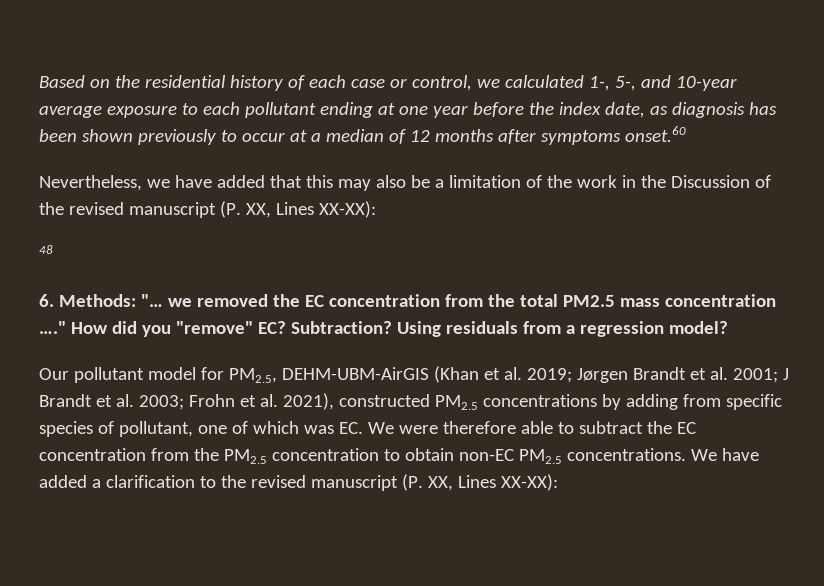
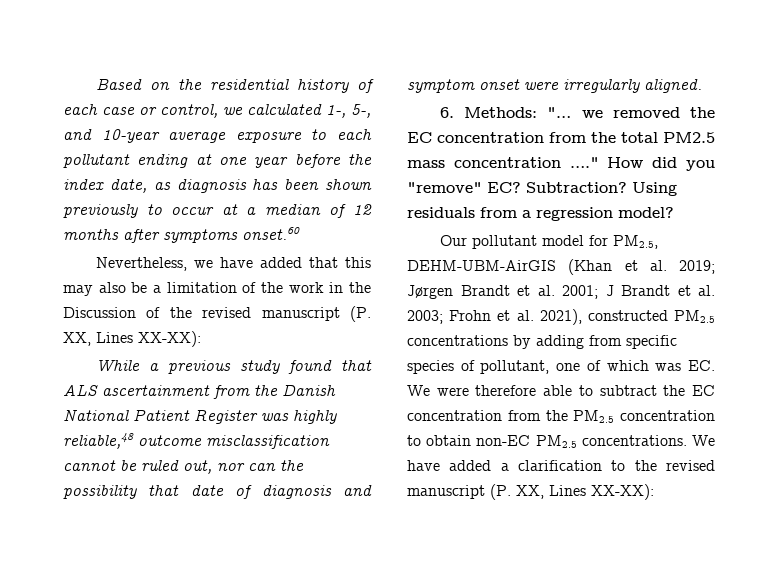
- 48
+ While a previous study found that ALS ascertainment from the Danish National Patient Register was highly reliable,48 outcome misclassification cannot be ruled out, nor can the possibility that date of diagnosis and symptom onset were irregularly aligned.

